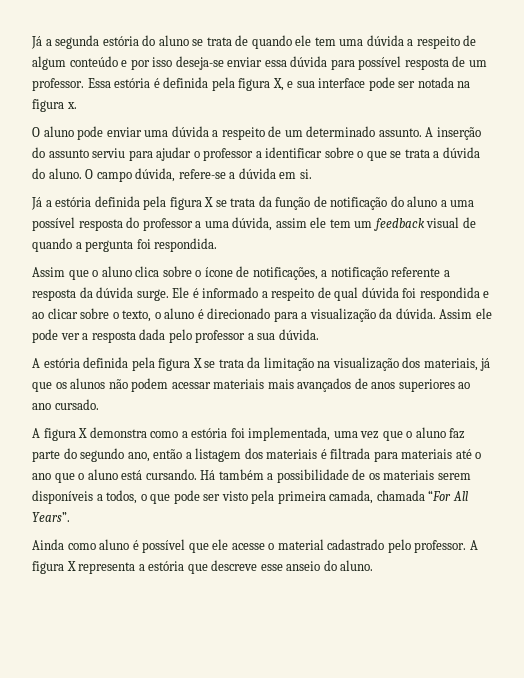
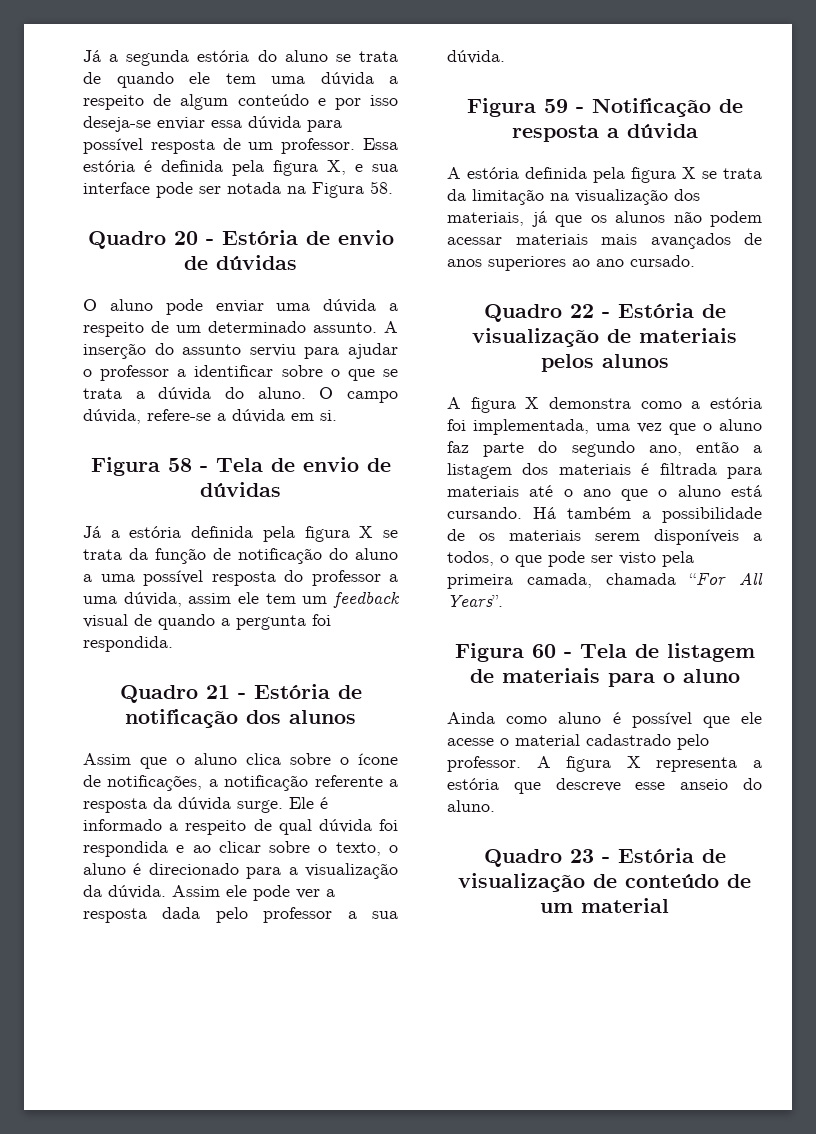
- Essa estória é definida pela figura X, e sua interface pode ser notada na figura x.
+ Essa estória é definida pela figura X, e sua interface pode ser notada na Figura 58.
+ Quadro 20 - Estória de envio de dúvidas
+ Figura 58 - Tela de envio de dúvidas
+ Quadro 21 - Estória de notificação dos alunos
+ Figura 59 - Notificação de resposta a dúvida
+ Quadro 22 - Estória de visualização de materiais pelos alunos
+ Figura 60 - Tela de listagem de materiais para o aluno
+ Quadro 23 - Estória de visualização de conteúdo de um material

